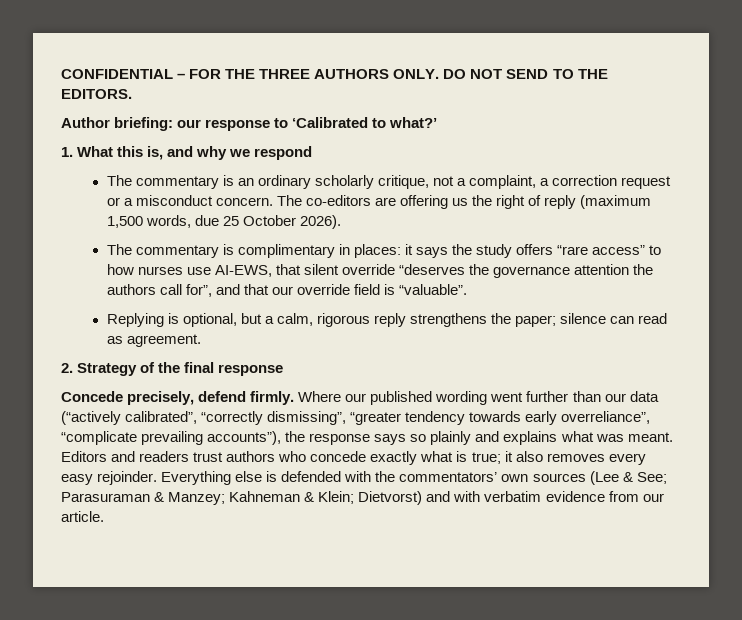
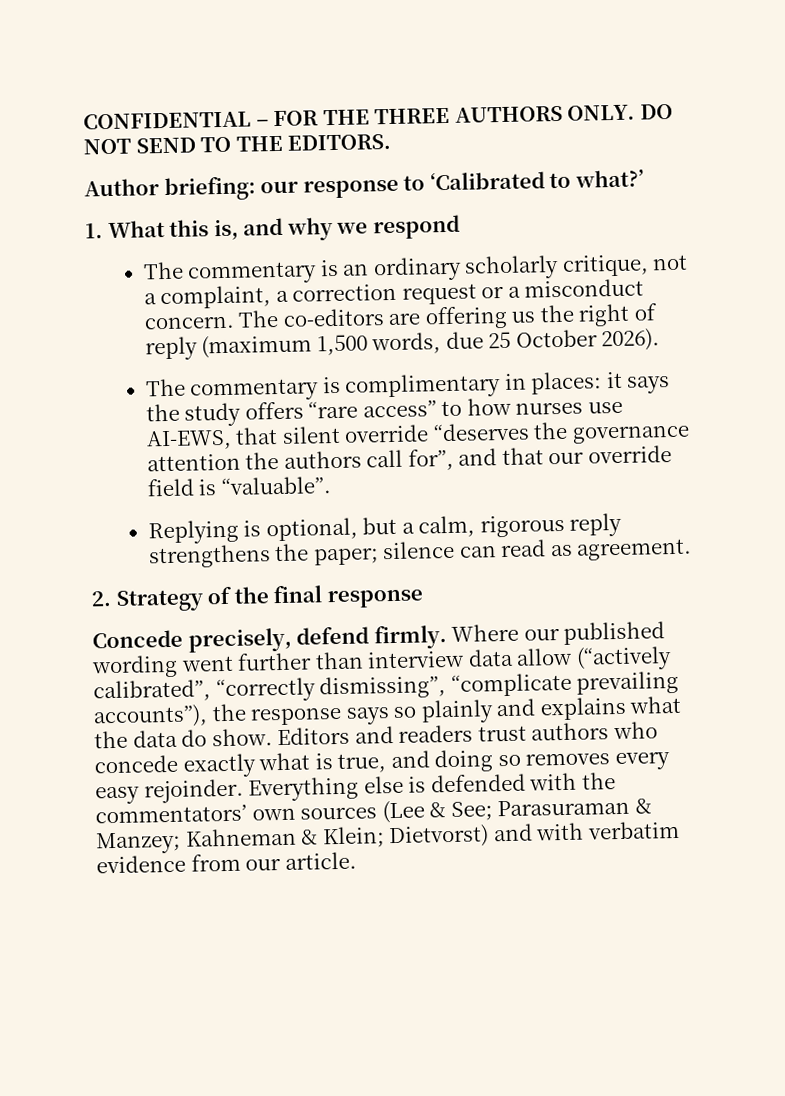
- Where our published wording went further than our data (“actively calibrated”, “correctly dismissing”, “greater tendency towards early overreliance”, “complicate prevailing accounts”), the response says so plainly and explains what was meant.
+ Where our published wording went further than interview data allow (“actively calibrated”, “correctly dismissing”, “complicate prevailing accounts”), the response says so plainly and explains what the data do show.
- Editors and readers trust authors who concede exactly what is true; it also removes every easy rejoinder.
+ Editors and readers trust authors who concede exactly what is true, and doing so removes every easy rejoinder.

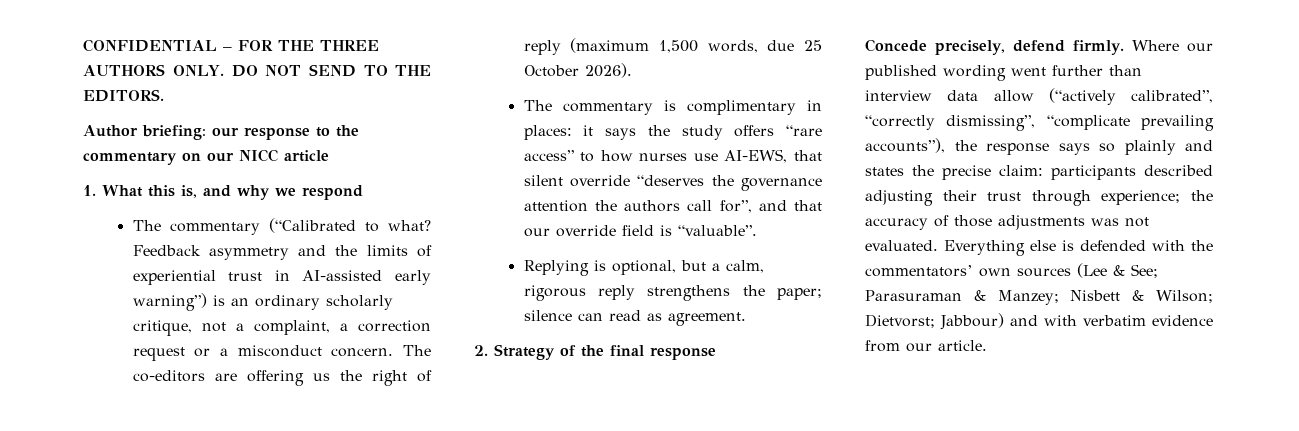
- Author briefing: our response to ‘Calibrated to what?’
+ Author briefing: our response to the commentary on our NICC article
- The commentary is an ordinary scholarly critique, not a complaint, a correction request or a misconduct concern.
+ The commentary (“Calibrated to what? Feedback asymmetry and the limits of experiential trust in AI-assisted early warning”) is an ordinary scholarly critique, not a complaint, a correction request or a misconduct concern.
- Where our published wording went further than interview data allow (“actively calibrated”, “correctly dismissing”, “complicate prevailing accounts”), the response says so plainly and explains what the data do show. Editors and readers trust authors who concede exactly what is true, and doing so removes every easy rejoinder.
+ Where our published wording went further than interview data allow (“actively calibrated”, “correctly dismissing”, “complicate prevailing accounts”), the response says so plainly and states the precise claim: participants described adjusting their trust through experience; the accuracy of those adjustments was not evaluated.
- Everything else is defended with the commentators’ own sources (Lee & See; Parasuraman & Manzey; Kahneman & Klein; Dietvorst) and with verbatim evidence from our article.
+ Everything else is defended with the commentators’ own sources (Lee & See; Parasuraman & Manzey; Nisbett & Wilson; Dietvorst; Jabbour) and with verbatim evidence from our article.

